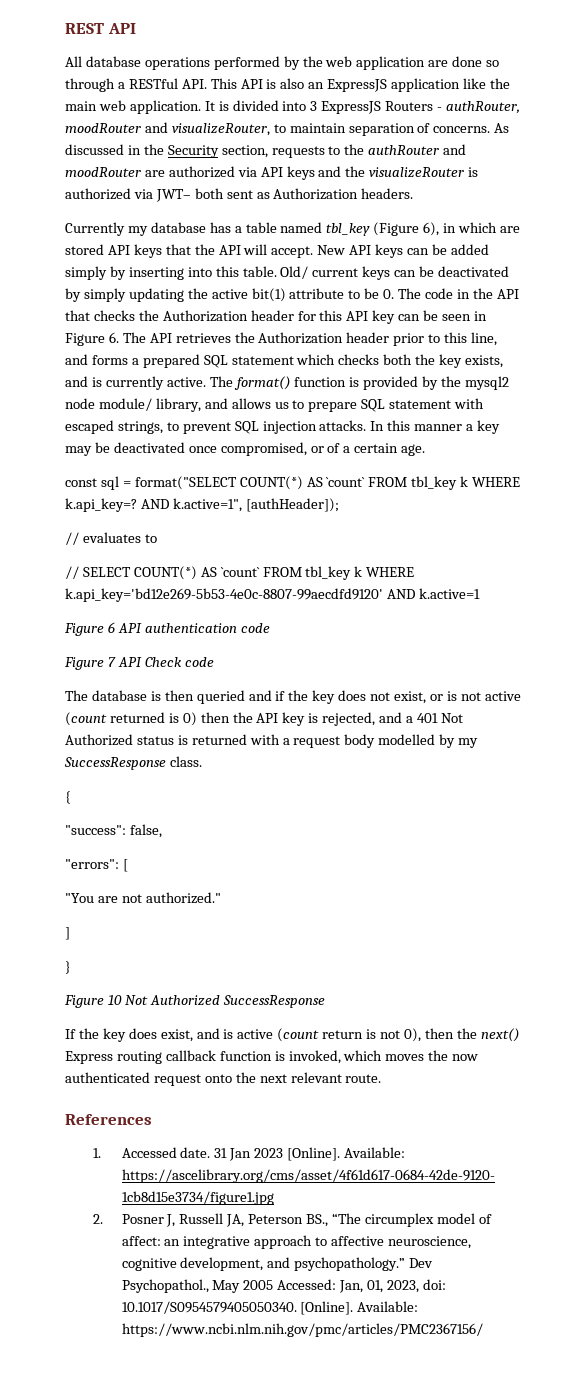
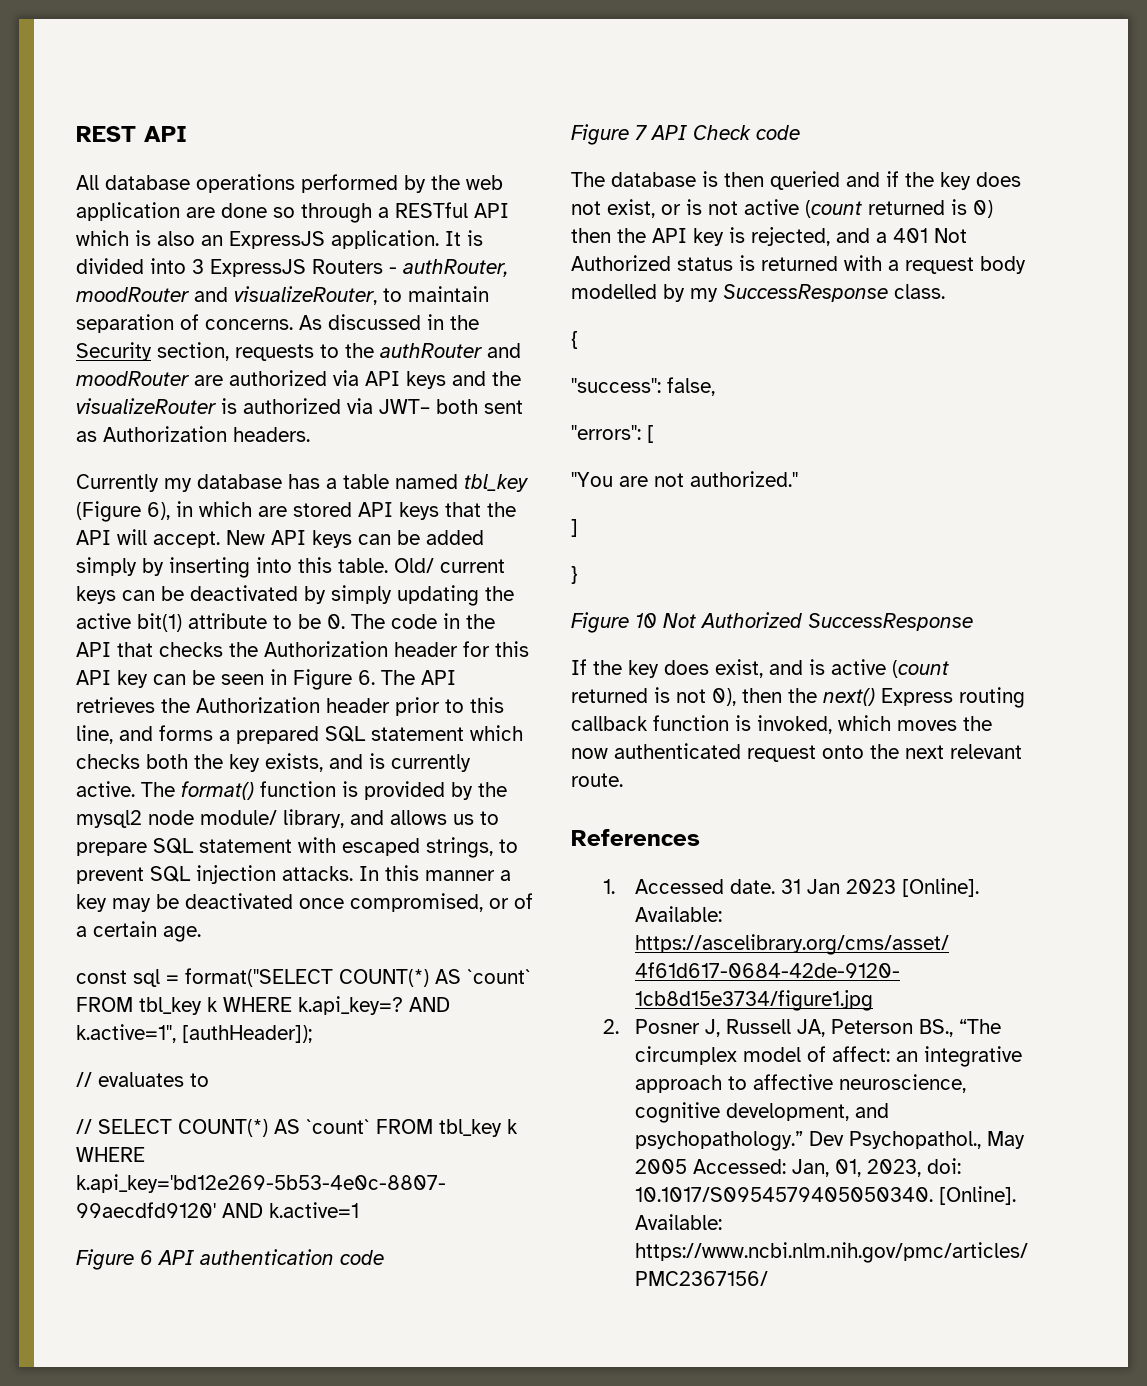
- All database operations performed by the web application are done so through a RESTful API. This API is also an ExpressJS application like the main web application.
+ All database operations performed by the web application are done so through a RESTful API which is also an ExpressJS application.
- If the key does exist, and is active (count return is not 0), then the next() Express routing callback function is invoked, which moves the now authenticated request onto the next relevant route.
+ If the key does exist, and is active (count returned is not 0), then the next() Express routing callback function is invoked, which moves the now authenticated request onto the next relevant route.

